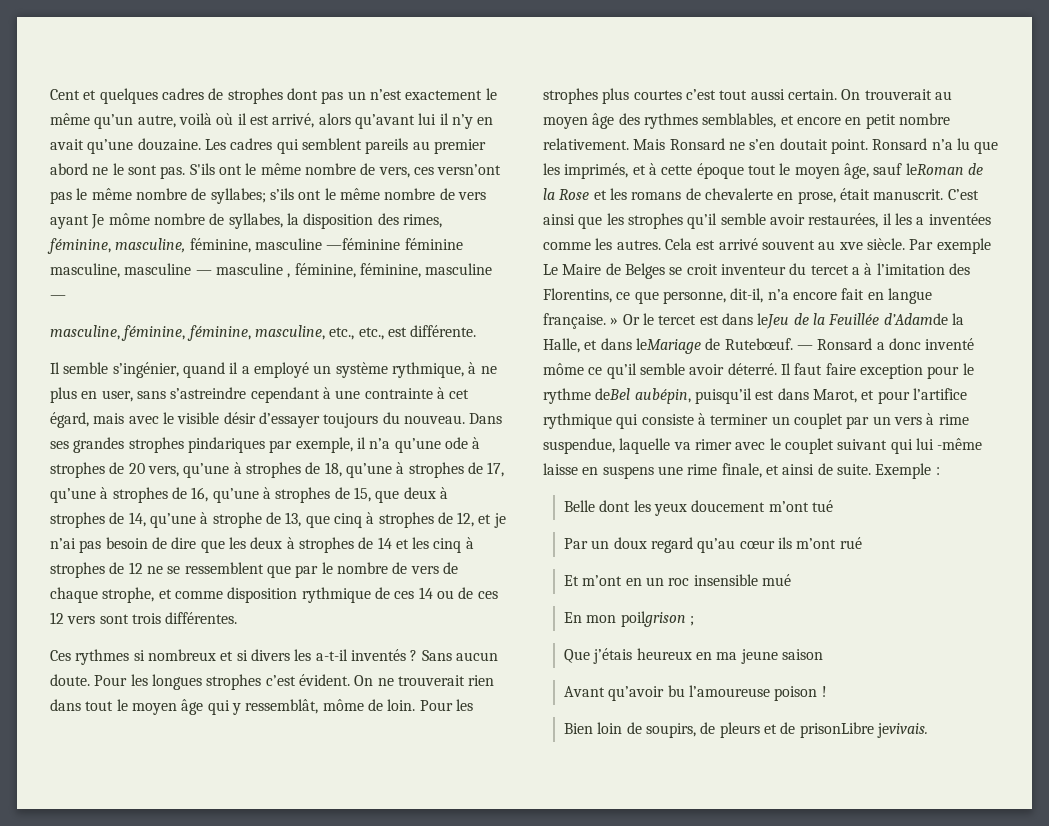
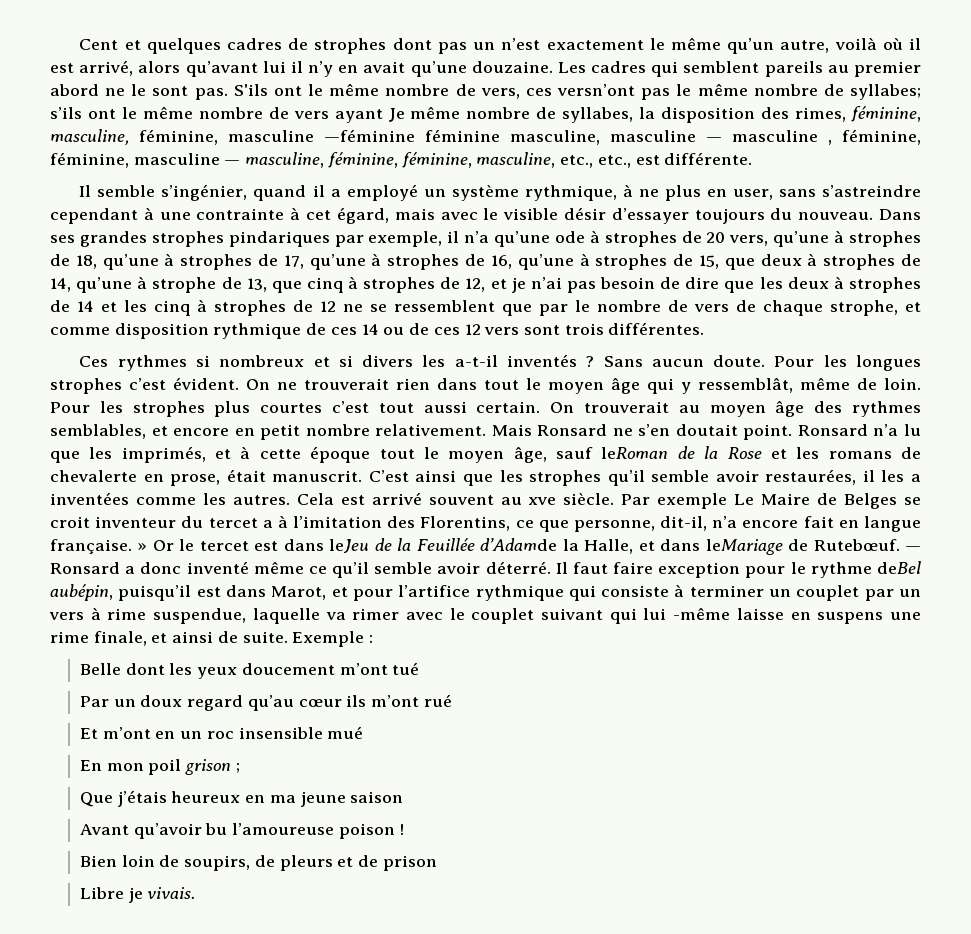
- S'ils ont le même nombre de vers, ces versn’ont pas le même nombre de syllabes; s’ils ont le même nombre de vers ayant Je môme nombre de syllabes, la disposition des rimes, féminine, masculine, féminine, masculine —féminine féminine masculine, masculine — masculine , féminine, féminine, masculine —
- masculine, féminine, féminine, masculine, etc., etc., est différente.
+ S'ils ont le même nombre de vers, ces versn’ont pas le même nombre de syllabes; s’ils ont le même nombre de vers ayant Je même nombre de syllabes, la disposition des rimes, féminine, masculine, féminine, masculine —féminine féminine masculine, masculine — masculine , féminine, féminine, masculine — masculine, féminine, féminine, masculine, etc., etc., est différente.
- On ne trouverait rien dans tout le moyen âge qui y ressemblât, môme de loin.
+ On ne trouverait rien dans tout le moyen âge qui y ressemblât, même de loin.
- — Ronsard a donc inventé môme ce qu’il semble avoir déterré.
+ — Ronsard a donc inventé même ce qu’il semble avoir déterré.
- En mon poilgrison ;
+ En mon poil grison ;
- Bien loin de soupirs, de pleurs et de prisonLibre jevivais.
+ Bien loin de soupirs, de pleurs et de prison
+ Libre je vivais.

